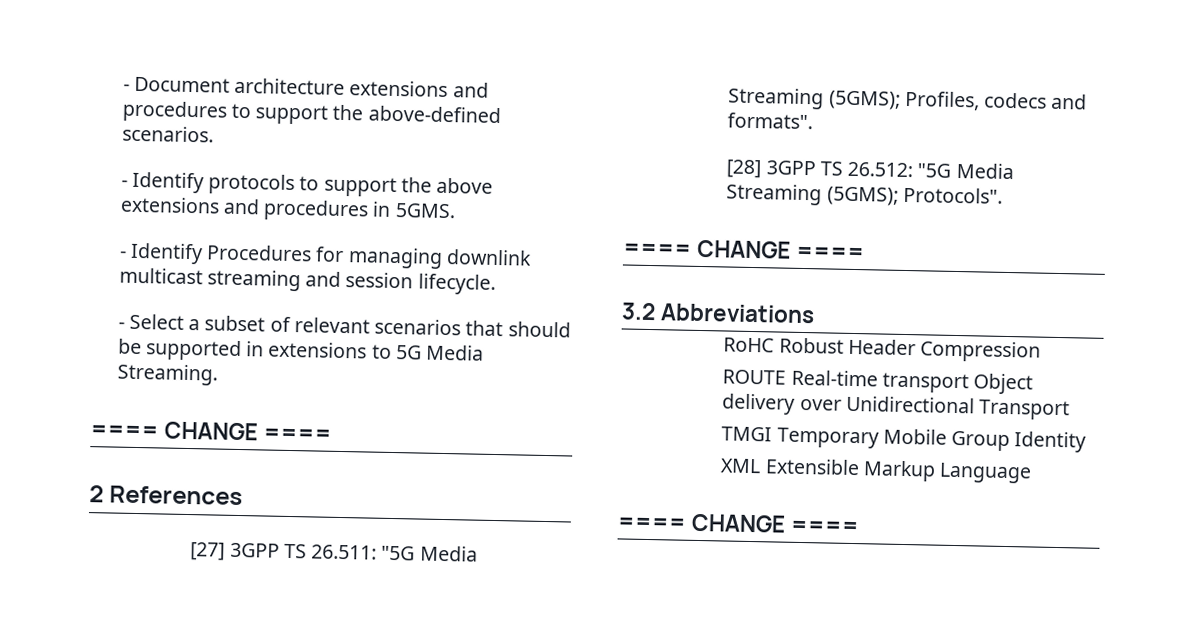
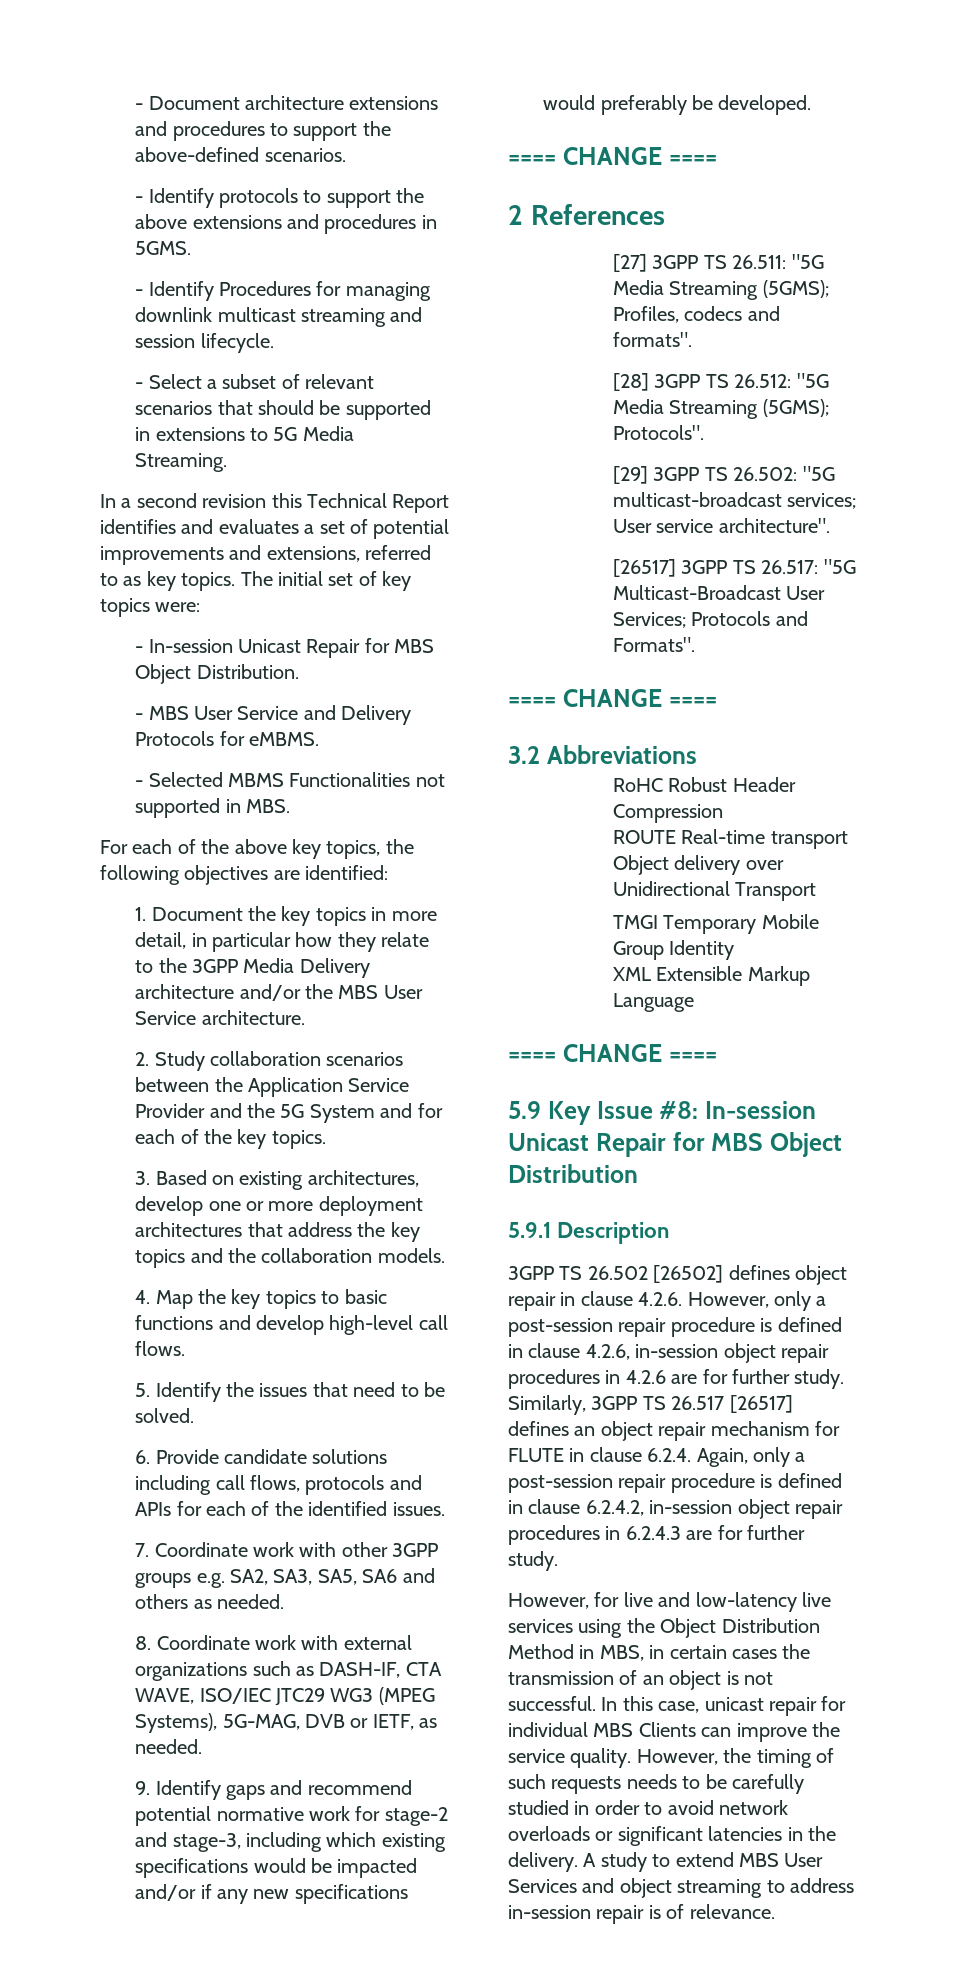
+ In a second revision this Technical Report identifies and evaluates a set of potential improvements and extensions, referred to as key topics. The initial set of key topics were:
+ - In-session Unicast Repair for MBS Object Distribution.
+ - MBS User Service and Delivery Protocols for eMBMS.
+ - Selected MBMS Functionalities not supported in MBS.
+ For each of the above key topics, the following objectives are identified:
+ 1. Document the key topics in more detail, in particular how they relate to the 3GPP Media Delivery architecture and/or the MBS User Service architecture.
+ 2. Study collaboration scenarios between the Application Service Provider and the 5G System and for each of the key topics.
+ 3. Based on existing architectures, develop one or more deployment architectures that address the key topics and the collaboration models.
+ 4. Map the key topics to basic functions and develop high-level call flows.
+ 5. Identify the issues that need to be solved.
+ 6. Provide candidate solutions including call flows, protocols and APIs for each of the identified issues.
+ 7. Coordinate work with other 3GPP groups e.g. SA2, SA3, SA5, SA6 and others as needed.
+ 8. Coordinate work with external organizations such as DASH-IF, CTA WAVE, ISO/IEC JTC29 WG3 (MPEG Systems), 5G-MAG, DVB or IETF, as needed.
+ 9. Identify gaps and recommend potential normative work for stage-2 and stage-3, including which existing specifications would be impacted and/or if any new specifications would preferably be developed.
+ [29] 3GPP TS 26.502: "5G multicast-broadcast services; User service architecture".
+ [26517] 3GPP TS 26.517: "5G Multicast-Broadcast User Services; Protocols and Formats".
+ 5.9 Key Issue #8: In-session Unicast Repair for MBS Object Distribution
+ 5.9.1 Description
+ 3GPP TS 26.502 [26502] defines object repair in clause 4.2.6. However, only a post-session repair procedure is defined in clause 4.2.6, in-session object repair procedures in 4.2.6 are for further study. Similarly, 3GPP TS 26.517 [26517] defines an object repair mechanism for FLUTE in clause 6.2.4. Again, only a post-session repair procedure is defined in clause 6.2.4.2, in-session object repair procedures in 6.2.4.3 are for further study.
+ However, for live and low-latency live services using the Object Distribution Method in MBS, in certain cases the transmission of an object is not successful. In this case, unicast repair for individual MBS Clients can improve the service quality. However, the timing of such requests needs to be carefully studied in order to avoid network overloads or significant latencies in the delivery. A study to extend MBS User Services and object streaming to address in-session repair is of relevance.

